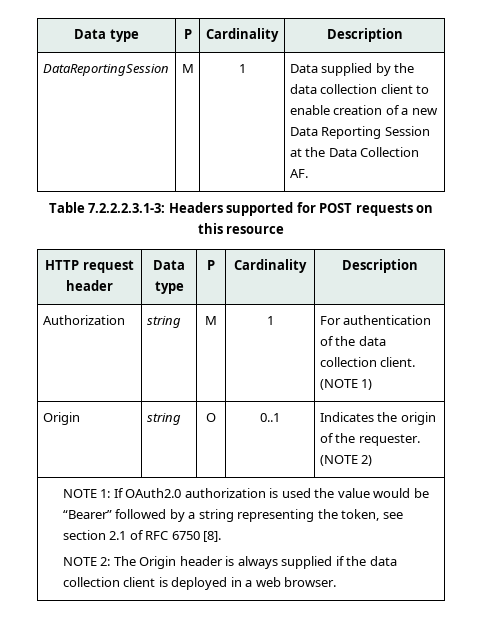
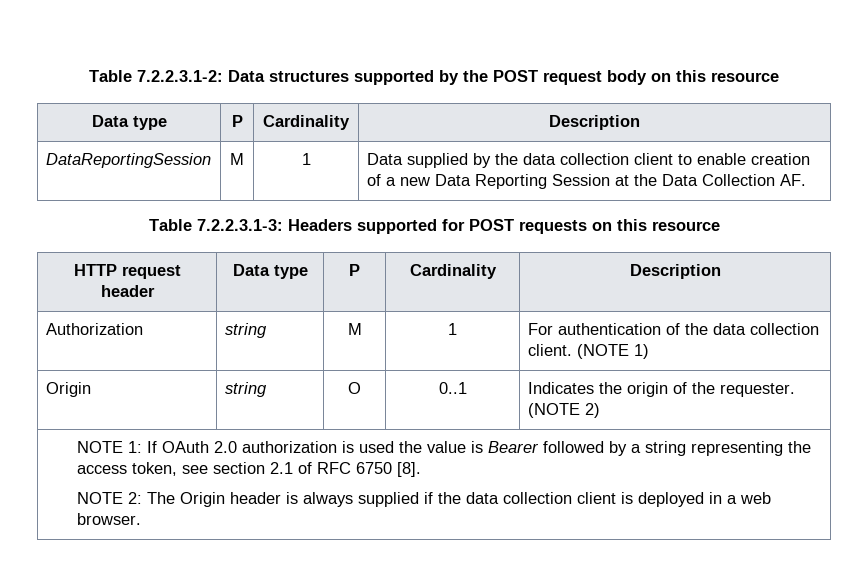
+ Table 7.2.2.3.1-2: Data structures supported by the POST request body on this resource
- Table 7.2.2.2.3.1-3: Headers supported for POST requests on this resource
+ Table 7.2.2.3.1-3: Headers supported for POST requests on this resource
- NOTE 1: If OAuth2.0 authorization is used the value would be “Bearer” followed by a string representing the token, see section 2.1 of RFC 6750 [8].
+ NOTE 1: If OAuth 2.0 authorization is used the value is Bearer followed by a string representing the access token, see section 2.1 of RFC 6750 [8].

